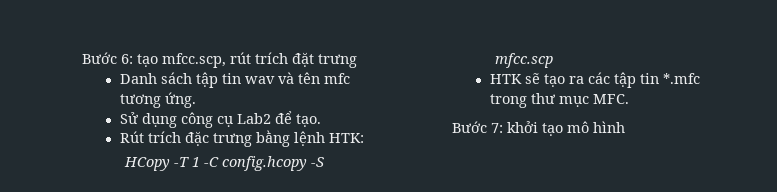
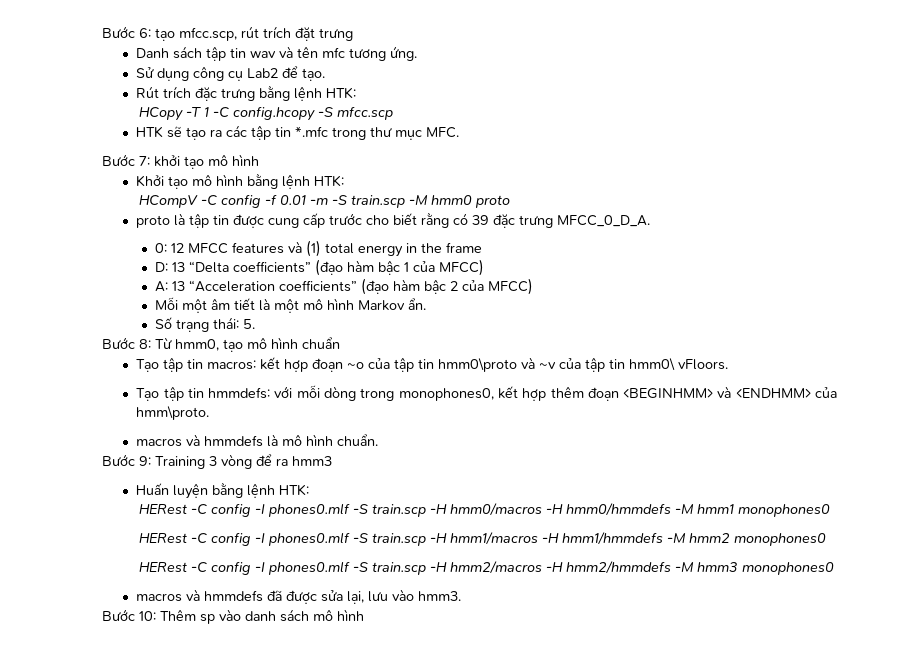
+ Khởi tạo mô hình bằng lệnh HTK:
+ HCompV -C config -f 0.01 -m -S train.scp -M hmm0 proto
+ proto là tập tin được cung cấp trước cho biết rằng có 39 đặc trưng MFCC_0_D_A.
+ 0: 12 MFCC features và (1) total energy in the frame
+ D: 13 “Delta coefficients” (đạo hàm bậc 1 của MFCC)
+ A: 13 “Acceleration coefficients” (đạo hàm bậc 2 của MFCC)
+ Mỗi một âm tiết là một mô hình Markov ẩn.
+ Số trạng thái: 5.
+ Bước 8: Từ hmm0, tạo mô hình chuẩn
+ Tạo tập tin macros: kết hợp đoạn ~o của tập tin hmm0\proto và ~v của tập tin hmm0\ vFloors.
+ Tạo tập tin hmmdefs: với mỗi dòng trong monophones0, kết hợp thêm đoạn <BEGINHMM> và <ENDHMM> của hmm\proto.
+ macros và hmmdefs là mô hình chuẩn.
+ Bước 9: Training 3 vòng để ra hmm3
+ Huấn luyện bằng lệnh HTK:
+ HERest -C config -I phones0.mlf -S train.scp -H hmm0/macros -H hmm0/hmmdefs -M hmm1 monophones0
+ HERest -C config -I phones0.mlf -S train.scp -H hmm1/macros -H hmm1/hmmdefs -M hmm2 monophones0
+ HERest -C config -I phones0.mlf -S train.scp -H hmm2/macros -H hmm2/hmmdefs -M hmm3 monophones0
+ macros và hmmdefs đã được sửa lại, lưu vào hmm3.
+ Bước 10: Thêm sp vào danh sách mô hình

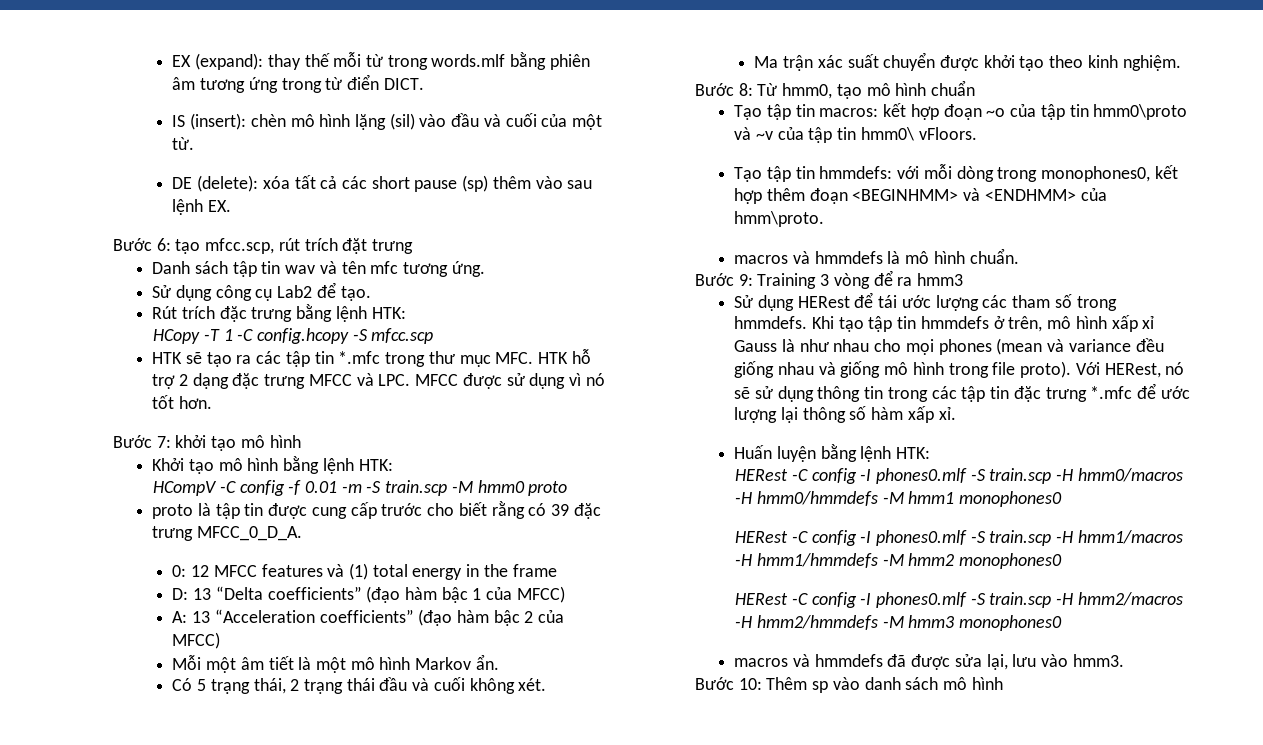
+ EX (expand): thay thế mỗi từ trong words.mlf bằng phiên âm tương ứng trong từ điển DICT.
+ IS (insert): chèn mô hình lặng (sil) vào đầu và cuối của một từ.
+ DE (delete): xóa tất cả các short pause (sp) thêm vào sau lệnh EX.
- HTK sẽ tạo ra các tập tin *.mfc trong thư mục MFC.
+ HTK sẽ tạo ra các tập tin *.mfc trong thư mục MFC. HTK hỗ trợ 2 dạng đặc trưng MFCC và LPC. MFCC được sử dụng vì nó tốt hơn.
- Số trạng thái: 5.
+ Có 5 trạng thái, 2 trạng thái đầu và cuối không xét.
+ Ma trận xác suất chuyển được khởi tạo theo kinh nghiệm.
+ Sử dụng HERest để tái ước lượng các tham số trong hmmdefs. Khi tạo tập tin hmmdefs ở trên, mô hình xấp xỉ Gauss là như nhau cho mọi phones (mean và variance đều giống nhau và giống mô hình trong file proto). Với HERest, nó sẽ sử dụng thông tin trong các tập tin đặc trưng *.mfc để ước lượng lại thông số hàm xấp xỉ.

